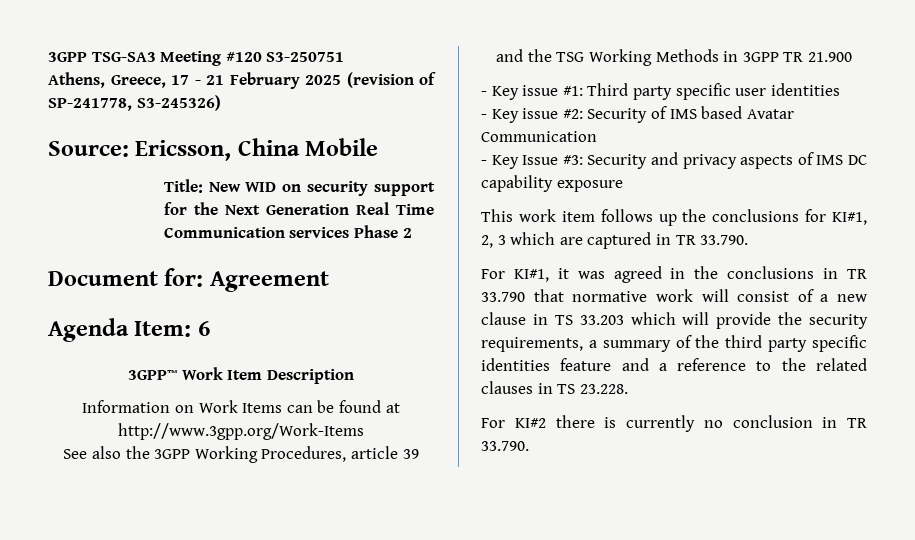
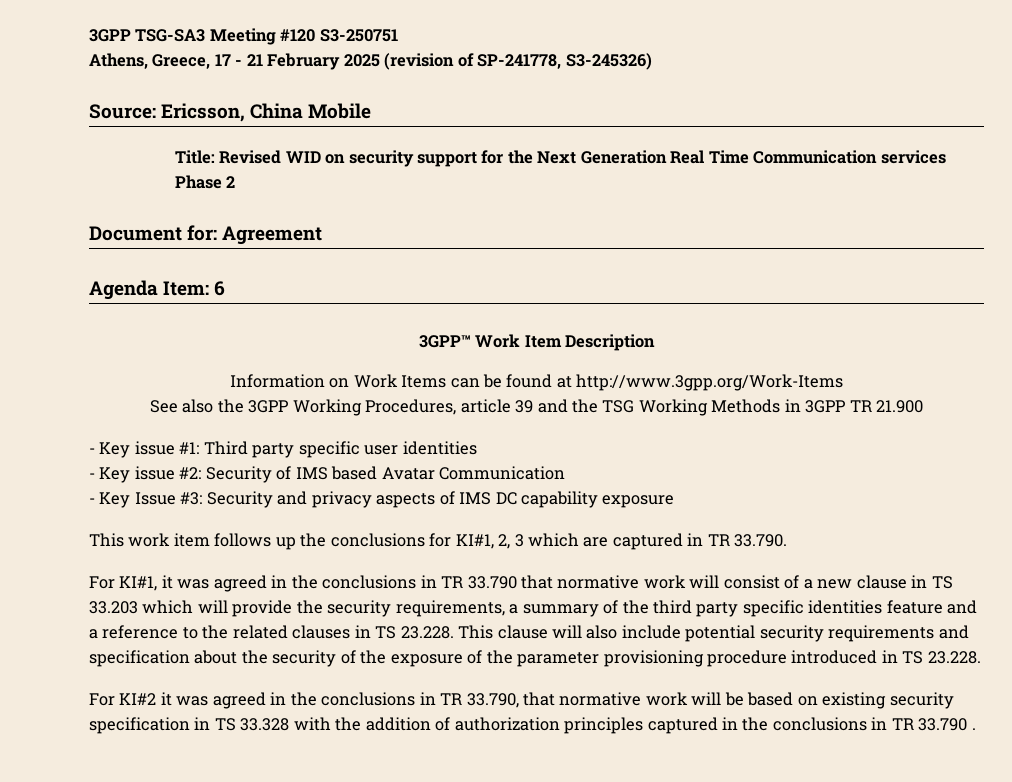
- Title: New WID on security support for the Next Generation Real Time Communication services Phase 2
+ Title: Revised WID on security support for the Next Generation Real Time Communication services Phase 2
- For KI#1, it was agreed in the conclusions in TR 33.790 that normative work will consist of a new clause in TS 33.203 which will provide the security requirements, a summary of the third party specific identities feature and a reference to the related clauses in TS 23.228.
- For KI#2 there is currently no conclusion in TR 33.790.
+ For KI#1, it was agreed in the conclusions in TR 33.790 that normative work will consist of a new clause in TS 33.203 which will provide the security requirements, a summary of the third party specific identities feature and a reference to the related clauses in TS 23.228. This clause will also include potential security requirements and specification about the security of the exposure of the parameter provisioning procedure introduced in TS 23.228.
+ For KI#2 it was agreed in the conclusions in TR 33.790, that normative work will be based on existing security specification in TS 33.328 with the addition of authorization principles captured in the conclusions in TR 33.790 .

